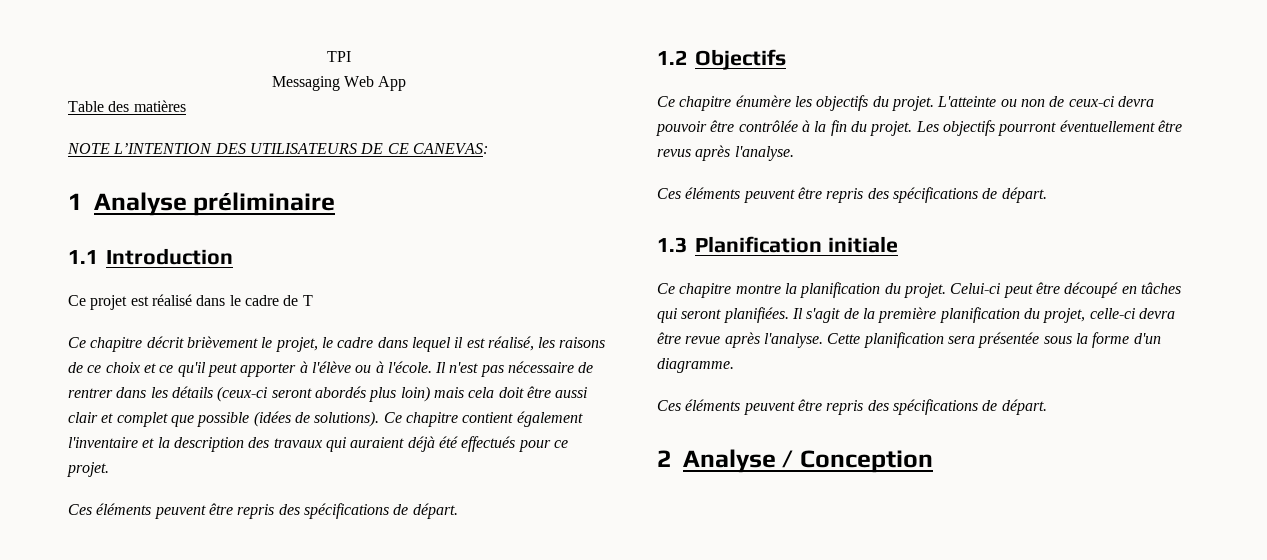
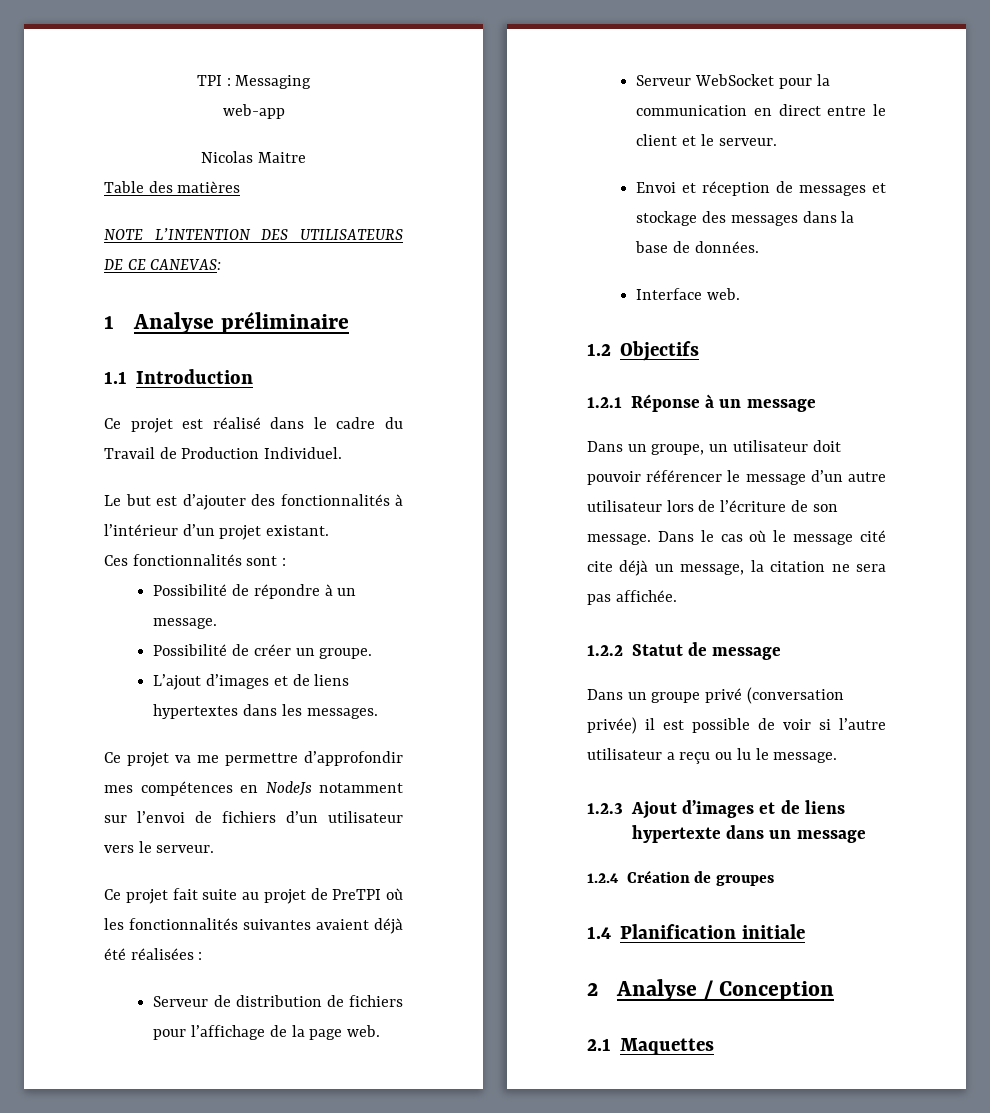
- TPI
- Messaging Web App
+ TPI : Messaging
+ web-app
+ Nicolas Maitre
- Ce projet est réalisé dans le cadre de T
- Ce chapitre décrit brièvement le projet, le cadre dans lequel il est réalisé, les raisons de ce choix et ce qu'il peut apporter à l'élève ou à l'école. Il n'est pas nécessaire de rentrer dans les détails (ceux-ci seront abordés plus loin) mais cela doit être aussi clair et complet que possible (idées de solutions). Ce chapitre contient également l'inventaire et la description des travaux qui auraient déjà été effectués pour ce projet.
- Ces éléments peuvent être repris des spécifications de départ.
+ Ce projet est réalisé dans le cadre du Travail de Production Individuel.
+ Le but est d’ajouter des fonctionnalités à l’intérieur d’un projet existant.
+ Ces fonctionnalités sont :
+ Possibilité de répondre à un message.
+ Possibilité de créer un groupe.
+ L’ajout d’images et de liens hypertextes dans les messages.
+ Ce projet va me permettre d’approfondir mes compétences en NodeJs notamment sur l’envoi de fichiers d’un utilisateur vers le serveur.
+ Ce projet fait suite au projet de PreTPI où les fonctionnalités suivantes avaient déjà été réalisées :
+ Serveur de distribution de fichiers pour l’affichage de la page web.
+ Serveur WebSocket pour la communication en direct entre le client et le serveur.
+ Envoi et réception de messages et stockage des messages dans la base de données.
+ Interface web.
  1.2 Objectifs
- Ce chapitre énumère les objectifs du projet. L'atteinte ou non de ceux-ci devra pouvoir être contrôlée à la fin du projet. Les objectifs pourront éventuellement être revus après l'analyse.
- Ces éléments peuvent être repris des spécifications de départ.
- 1.3 Planification initiale
- Ce chapitre montre la planification du projet. Celui-ci peut être découpé en tâches qui seront planifiées. Il s'agit de la première planification du projet, celle-ci devra être revue après l'analyse. Cette planification sera présentée sous la forme d'un diagramme.
- Ces éléments peuvent être repris des spécifications de départ.
+ 1.2.1 Réponse à un message
+ Dans un groupe, un utilisateur doit pouvoir référencer le message d’un autre utilisateur lors de l’écriture de son message. Dans le cas où le message cité cite déjà un message, la citation ne sera pas affichée.
+ 1.2.2 Statut de message
+ Dans un groupe privé (conversation privée) il est possible de voir si l’autre utilisateur a reçu ou lu le message.
+ 1.2.3 Ajout d’images et de liens hypertexte dans un message
+ 1.2.4 Création de groupes
+ 1.4 Planification initiale
+ 2.1 Maquettes

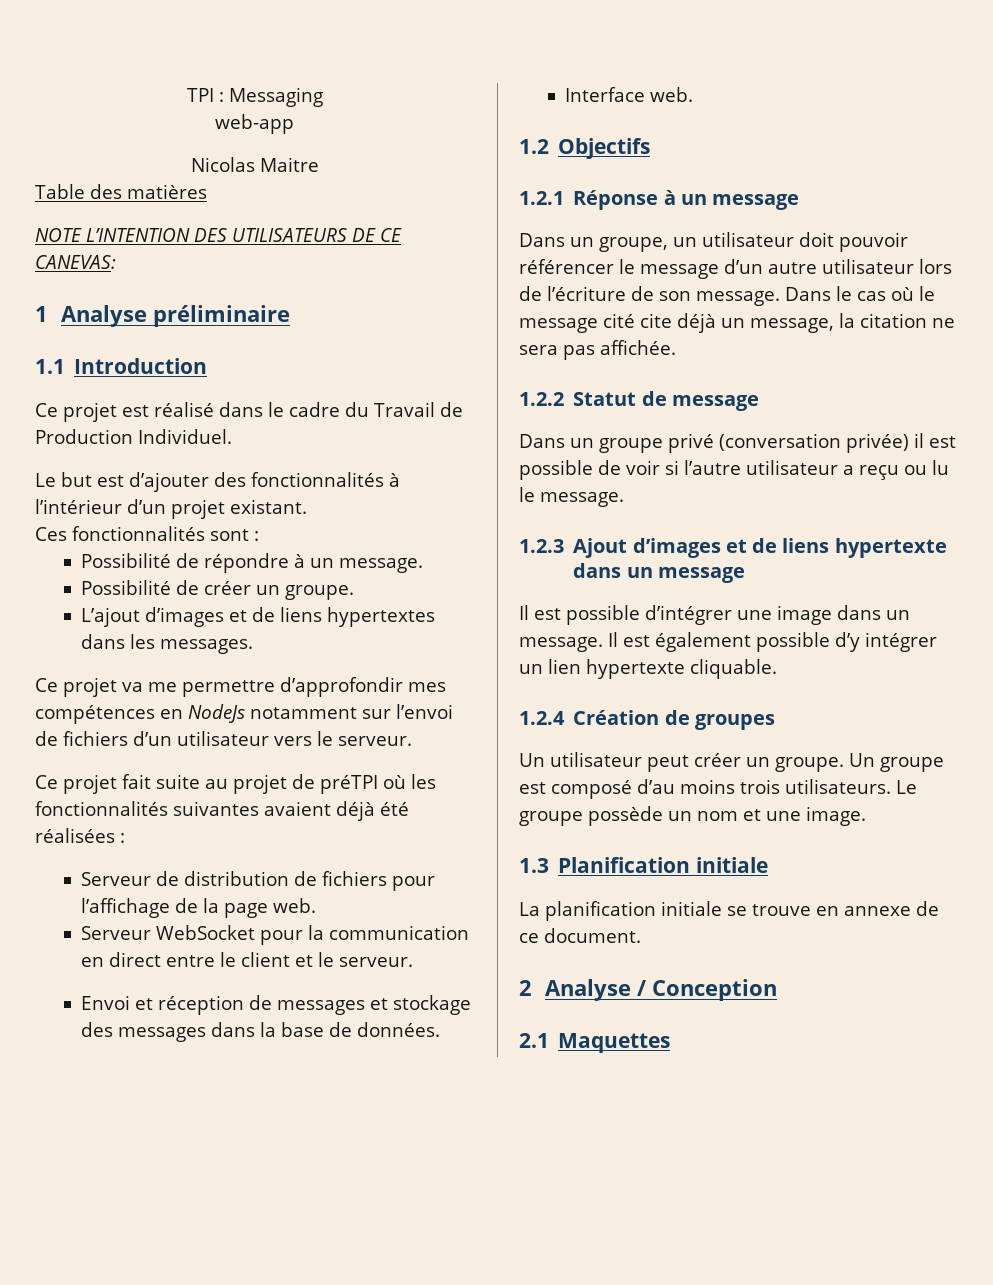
- Ce projet fait suite au projet de PreTPI où les fonctionnalités suivantes avaient déjà été réalisées :
+ Ce projet fait suite au projet de préTPI où les fonctionnalités suivantes avaient déjà été réalisées :
+ Il est possible d’intégrer une image dans un message. Il est également possible d’y intégrer un lien hypertexte cliquable.
  1.2.4 Création de groupes
- 1.4 Planification initiale
+ Un utilisateur peut créer un groupe. Un groupe est composé d’au moins trois utilisateurs. Le groupe possède un nom et une image.
+ 1.3 Planification initiale
+ La planification initiale se trouve en annexe de ce document.

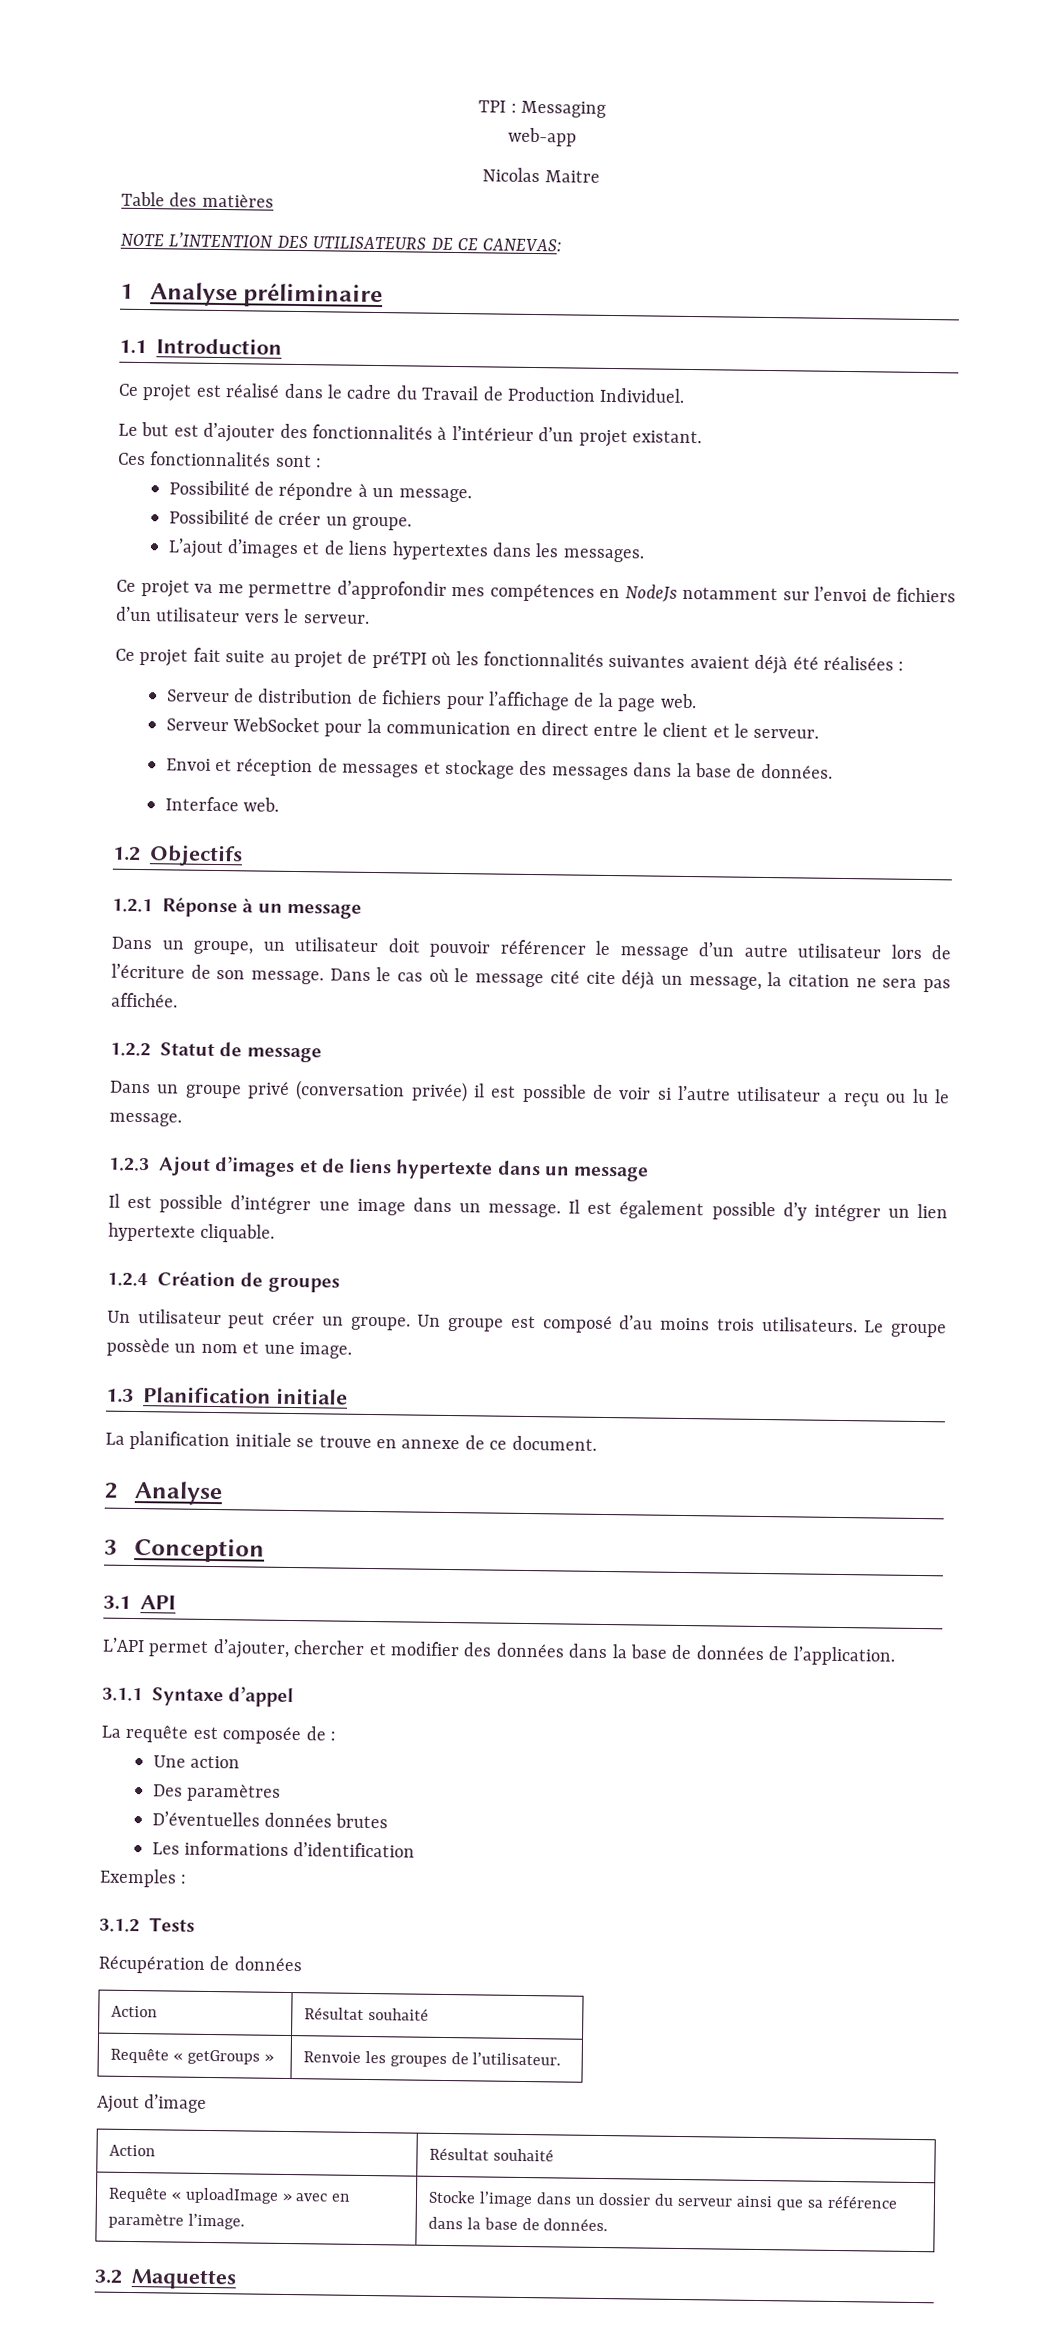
- 2 Analyse / Conception
+ 2 Analyse
+ 3 Conception
- 2.1 Maquettes
+ 3.1 API
+ L’API permet d’ajouter, chercher et modifier des données dans la base de données de l’application.
+ 3.1.1 Syntaxe d’appel
+ La requête est composée de :
+ Une action
+ Des paramètres
+ D’éventuelles données brutes
+ Les informations d’identification
+ Exemples :
+ 3.1.2 Tests
+ Récupération de données
+ Action | Résultat souhaité
+ Requête « getGroups » | Renvoie les groupes de l’utilisateur.
+ Ajout d’image
+ Action | Résultat souhaité
+ Requête « uploadImage » avec en paramètre l’image. | Stocke l’image dans un dossier du serveur ainsi que sa référence dans la base de données.
+ 3.2 Maquettes

